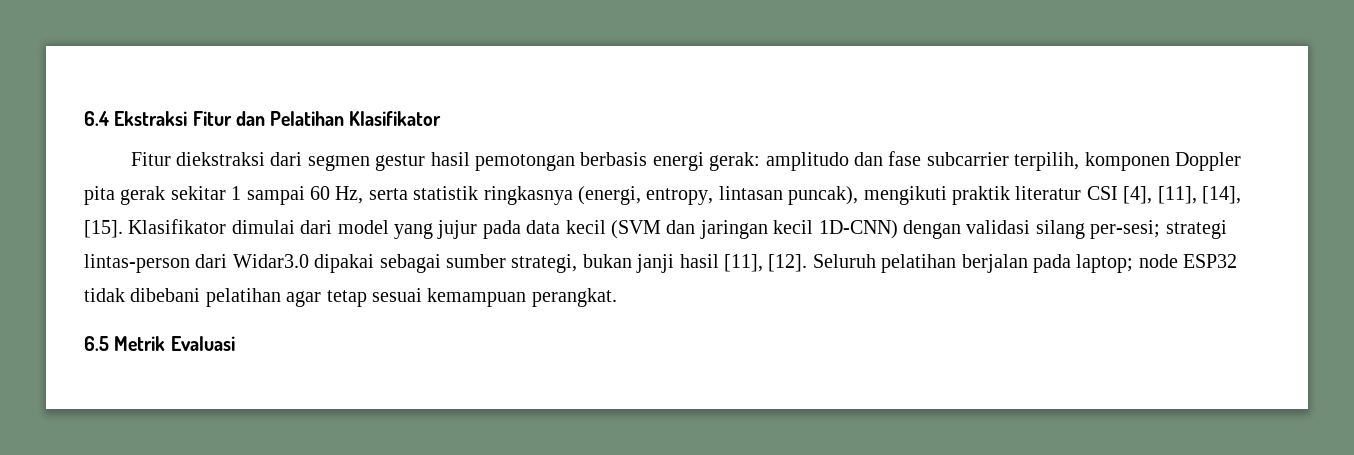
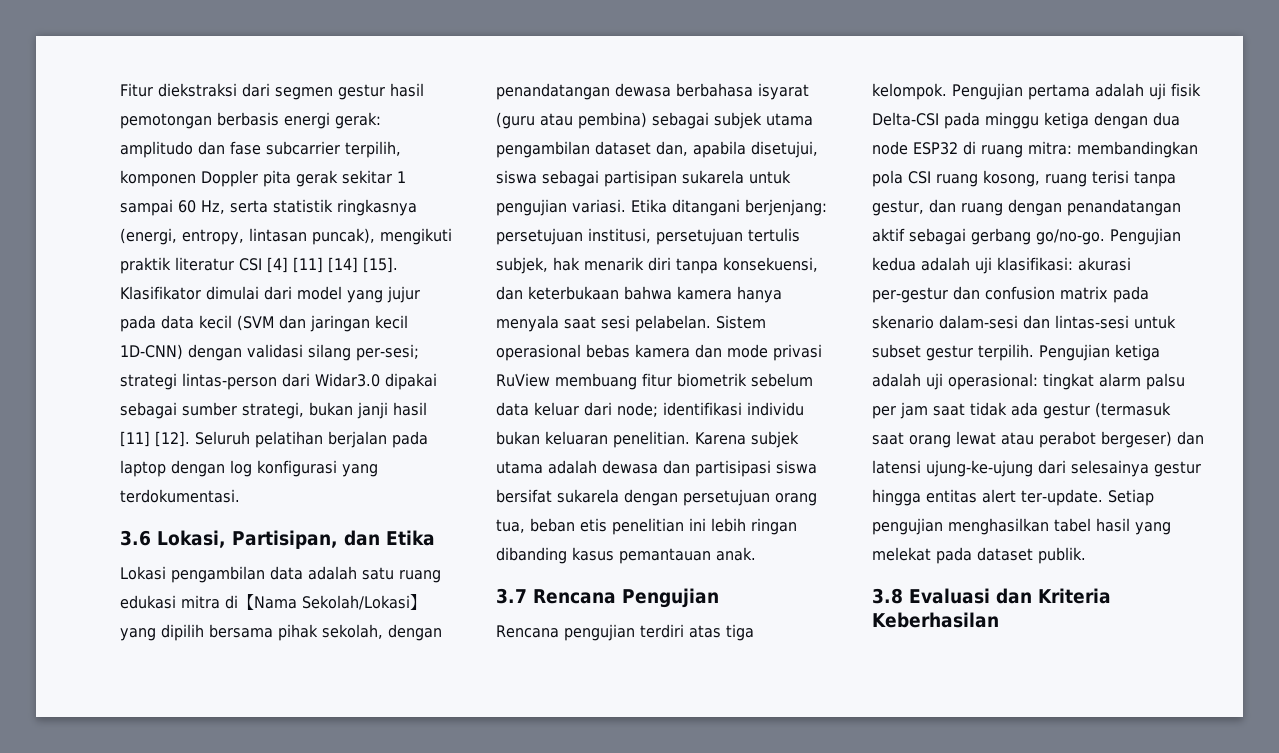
- 6.4 Ekstraksi Fitur dan Pelatihan Klasifikator
- Fitur diekstraksi dari segmen gestur hasil pemotongan berbasis energi gerak: amplitudo dan fase subcarrier terpilih, komponen Doppler pita gerak sekitar 1 sampai 60 Hz, serta statistik ringkasnya (energi, entropy, lintasan puncak), mengikuti praktik literatur CSI [4], [11], [14], [15].
+ Fitur diekstraksi dari segmen gestur hasil pemotongan berbasis energi gerak: amplitudo dan fase subcarrier terpilih, komponen Doppler pita gerak sekitar 1 sampai 60 Hz, serta statistik ringkasnya (energi, entropy, lintasan puncak), mengikuti praktik literatur CSI [4] [11] [14] [15].
- Klasifikator dimulai dari model yang jujur pada data kecil (SVM dan jaringan kecil 1D-CNN) dengan validasi silang per-sesi; strategi lintas-person dari Widar3.0 dipakai sebagai sumber strategi, bukan janji hasil [11], [12].
+ Klasifikator dimulai dari model yang jujur pada data kecil (SVM dan jaringan kecil 1D-CNN) dengan validasi silang per-sesi; strategi lintas-person dari Widar3.0 dipakai sebagai sumber strategi, bukan janji hasil [11] [12].
- Seluruh pelatihan berjalan pada laptop; node ESP32 tidak dibebani pelatihan agar tetap sesuai kemampuan perangkat.
- 6.5 Metrik Evaluasi
+ Seluruh pelatihan berjalan pada laptop dengan log konfigurasi yang terdokumentasi.
+ 3.6 Lokasi, Partisipan, dan Etika
+ Lokasi pengambilan data adalah satu ruang edukasi mitra di【Nama Sekolah/Lokasi】yang dipilih bersama pihak sekolah, dengan penandatangan dewasa berbahasa isyarat (guru atau pembina) sebagai subjek utama pengambilan dataset dan, apabila disetujui, siswa sebagai partisipan sukarela untuk pengujian variasi. Etika ditangani berjenjang: persetujuan institusi, persetujuan tertulis subjek, hak menarik diri tanpa konsekuensi, dan keterbukaan bahwa kamera hanya menyala saat sesi pelabelan. Sistem operasional bebas kamera dan mode privasi RuView membuang fitur biometrik sebelum data keluar dari node; identifikasi individu bukan keluaran penelitian. Karena subjek utama adalah dewasa dan partisipasi siswa bersifat sukarela dengan persetujuan orang tua, beban etis penelitian ini lebih ringan dibanding kasus pemantauan anak.
+ 3.7 Rencana Pengujian
+ Rencana pengujian terdiri atas tiga kelompok. Pengujian pertama adalah uji fisik Delta-CSI pada minggu ketiga dengan dua node ESP32 di ruang mitra: membandingkan pola CSI ruang kosong, ruang terisi tanpa gestur, dan ruang dengan penandatangan aktif sebagai gerbang go/no-go. Pengujian kedua adalah uji klasifikasi: akurasi per-gestur dan confusion matrix pada skenario dalam-sesi dan lintas-sesi untuk subset gestur terpilih. Pengujian ketiga adalah uji operasional: tingkat alarm palsu per jam saat tidak ada gestur (termasuk saat orang lewat atau perabot bergeser) dan latensi ujung-ke-ujung dari selesainya gestur hingga entitas alert ter-update. Setiap pengujian menghasilkan tabel hasil yang melekat pada dataset publik.
+ 3.8 Evaluasi dan Kriteria Keberhasilan

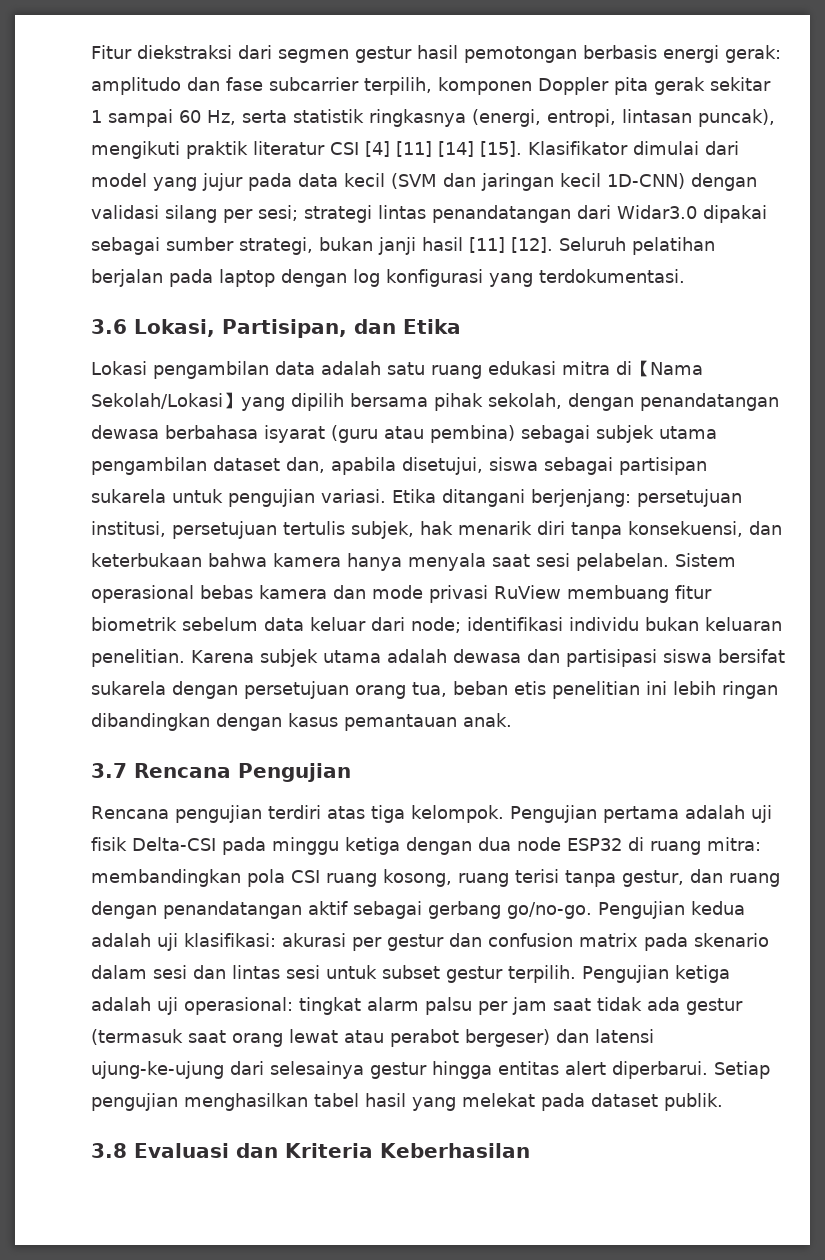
- Fitur diekstraksi dari segmen gestur hasil pemotongan berbasis energi gerak: amplitudo dan fase subcarrier terpilih, komponen Doppler pita gerak sekitar 1 sampai 60 Hz, serta statistik ringkasnya (energi, entropy, lintasan puncak), mengikuti praktik literatur CSI [4] [11] [14] [15].
+ Fitur diekstraksi dari segmen gestur hasil pemotongan berbasis energi gerak: amplitudo dan fase subcarrier terpilih, komponen Doppler pita gerak sekitar 1 sampai 60 Hz, serta statistik ringkasnya (energi, entropi, lintasan puncak), mengikuti praktik literatur CSI [4] [11] [14] [15].
- Klasifikator dimulai dari model yang jujur pada data kecil (SVM dan jaringan kecil 1D-CNN) dengan validasi silang per-sesi; strategi lintas-person dari Widar3.0 dipakai sebagai sumber strategi, bukan janji hasil [11] [12].
+ Klasifikator dimulai dari model yang jujur pada data kecil (SVM dan jaringan kecil 1D-CNN) dengan validasi silang per sesi; strategi lintas penandatangan dari Widar3.0 dipakai sebagai sumber strategi, bukan janji hasil [11] [12].
- Karena subjek utama adalah dewasa dan partisipasi siswa bersifat sukarela dengan persetujuan orang tua, beban etis penelitian ini lebih ringan dibanding kasus pemantauan anak.
+ Karena subjek utama adalah dewasa dan partisipasi siswa bersifat sukarela dengan persetujuan orang tua, beban etis penelitian ini lebih ringan dibandingkan dengan kasus pemantauan anak.
- Pengujian kedua adalah uji klasifikasi: akurasi per-gestur dan confusion matrix pada skenario dalam-sesi dan lintas-sesi untuk subset gestur terpilih.
+ Pengujian kedua adalah uji klasifikasi: akurasi per gestur dan confusion matrix pada skenario dalam sesi dan lintas sesi untuk subset gestur terpilih.
- Pengujian ketiga adalah uji operasional: tingkat alarm palsu per jam saat tidak ada gestur (termasuk saat orang lewat atau perabot bergeser) dan latensi ujung-ke-ujung dari selesainya gestur hingga entitas alert ter-update.
+ Pengujian ketiga adalah uji operasional: tingkat alarm palsu per jam saat tidak ada gestur (termasuk saat orang lewat atau perabot bergeser) dan latensi ujung-ke-ujung dari selesainya gestur hingga entitas alert diperbarui.

